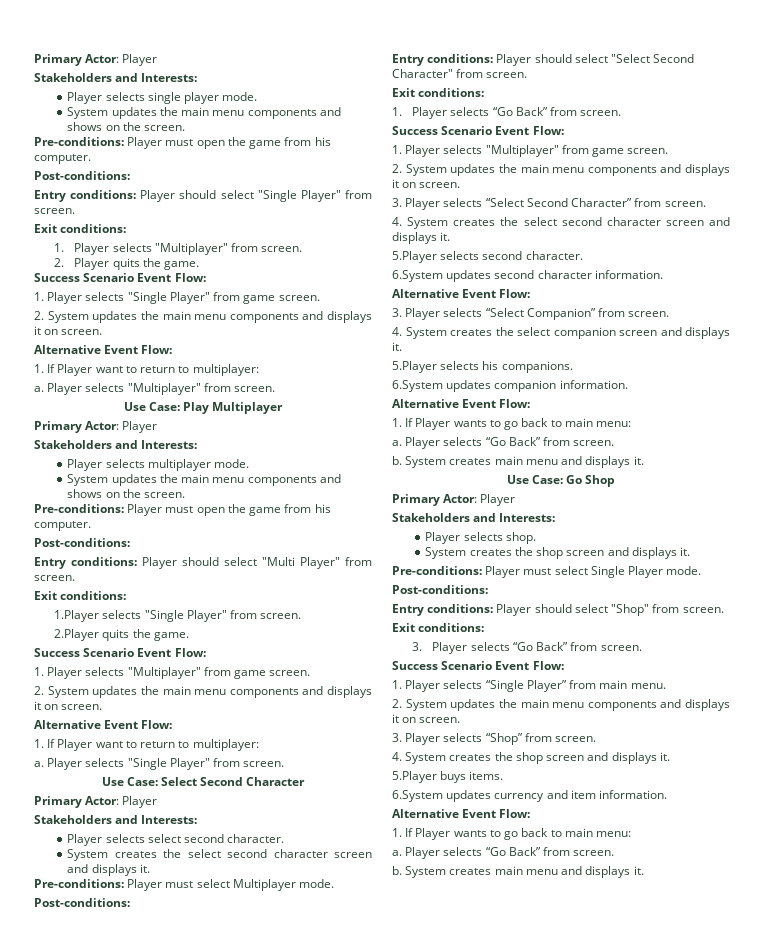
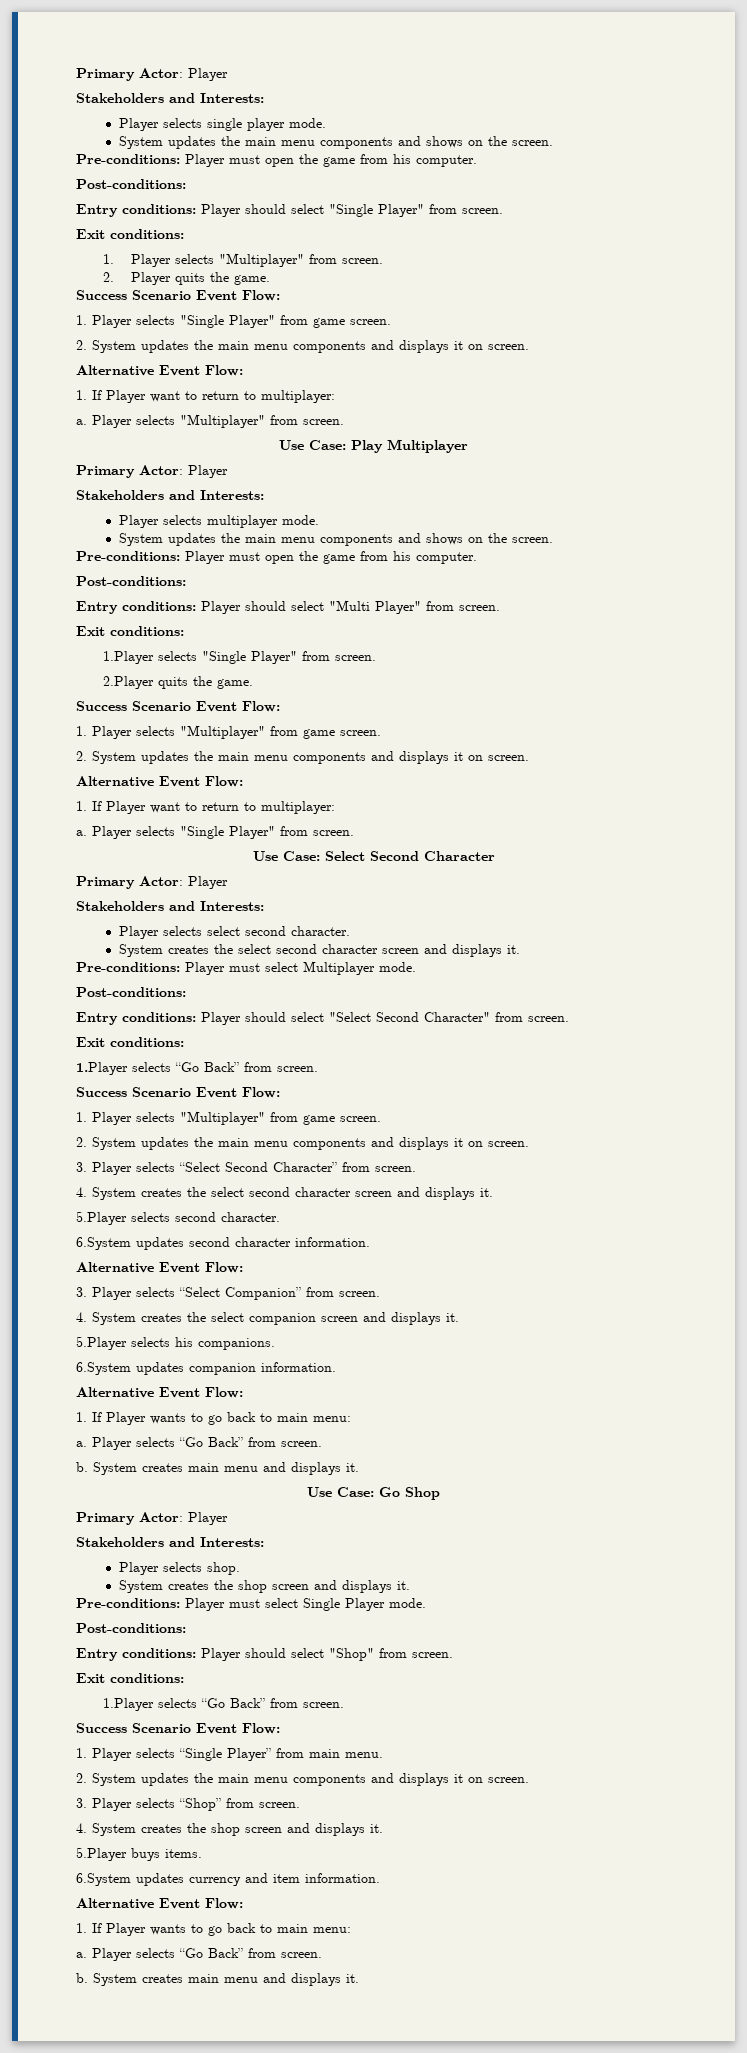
  Entry conditions: Player should select "Select Second Character" from screen.
  Exit conditions:
- 1. Player selects “Go Back” from screen.
+ 1.Player selects “Go Back” from screen.
  Entry conditions: Player should select "Shop" from screen.
  Exit conditions:
- 3. Player selects “Go Back” from screen.
+ 1.Player selects “Go Back” from screen.

